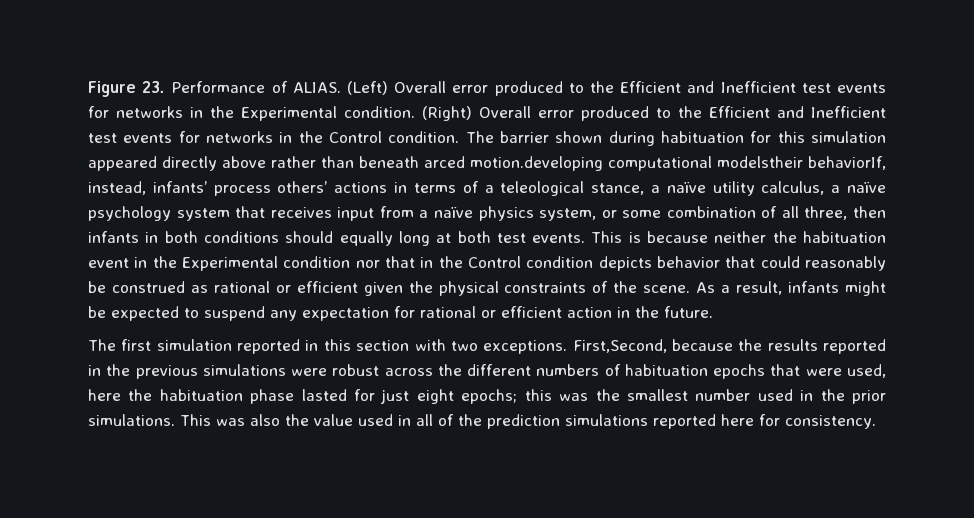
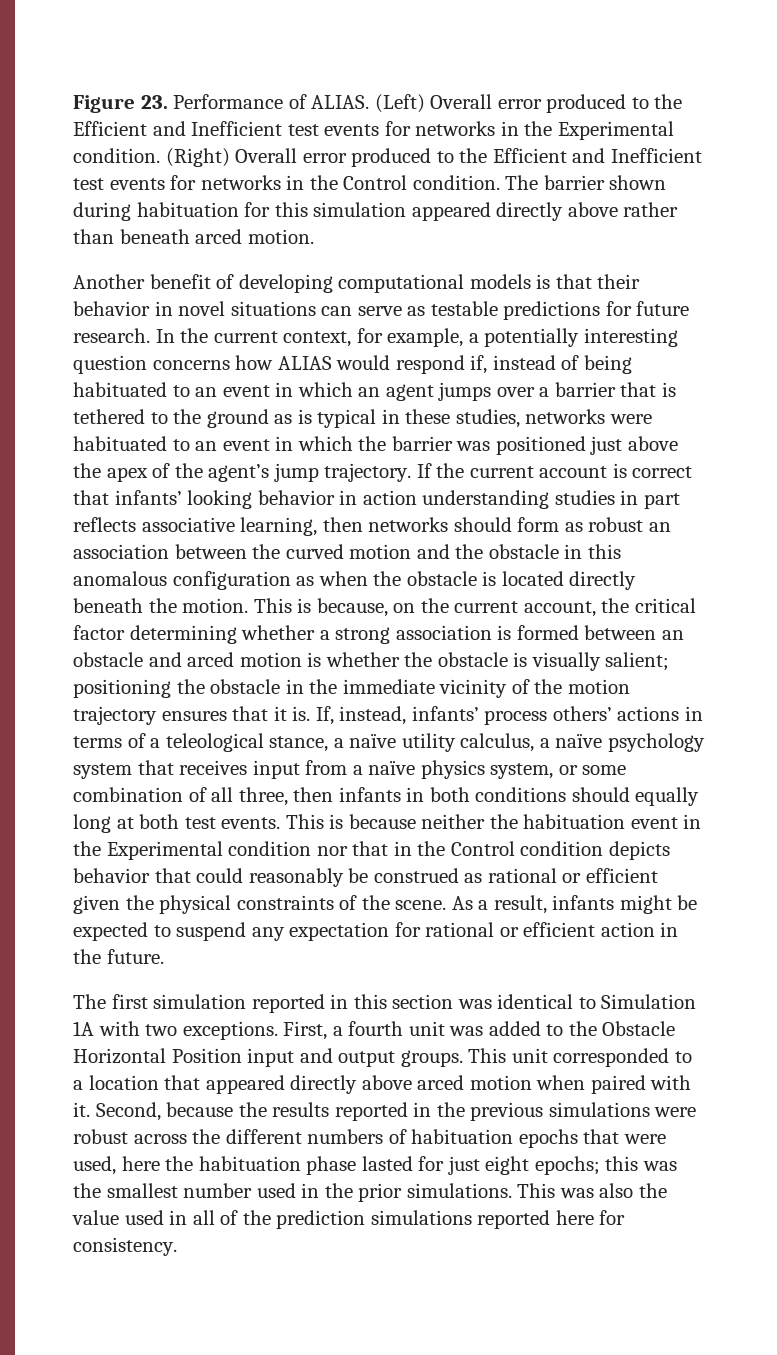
- The barrier shown during habituation for this simulation appeared directly above rather than beneath arced motion.developing computational modelstheir behaviorIf, instead, infants’ process others’ actions in terms of a teleological stance, a naïve utility calculus, a naïve psychology system that receives input from a naïve physics system, or some combination of all three, then infants in both conditions should equally long at both test events.
+ The barrier shown during habituation for this simulation appeared directly above rather than beneath arced motion.
+ Another benefit of developing computational models is that their behavior in novel situations can serve as testable predictions for future research. In the current context, for example, a potentially interesting question concerns how ALIAS would respond if, instead of being habituated to an event in which an agent jumps over a barrier that is tethered to the ground as is typical in these studies, networks were habituated to an event in which the barrier was positioned just above the apex of the agent’s jump trajectory. If the current account is correct that infants’ looking behavior in action understanding studies in part reflects associative learning, then networks should form as robust an association between the curved motion and the obstacle in this anomalous configuration as when the obstacle is located directly beneath the motion. This is because, on the current account, the critical factor determining whether a strong association is formed between an obstacle and arced motion is whether the obstacle is visually salient; positioning the obstacle in the immediate vicinity of the motion trajectory ensures that it is. If, instead, infants’ process others’ actions in terms of a teleological stance, a naïve utility calculus, a naïve psychology system that receives input from a naïve physics system, or some combination of all three, then infants in both conditions should equally long at both test events.
- The first simulation reported in this section with two exceptions. First,Second, because the results reported in the previous simulations were robust across the different numbers of habituation epochs that were used, here the habituation phase lasted for just eight epochs; this was the smallest number used in the prior simulations.
+ The first simulation reported in this section was identical to Simulation 1A with two exceptions. First, a fourth unit was added to the Obstacle Horizontal Position input and output groups. This unit corresponded to a location that appeared directly above arced motion when paired with it. Second, because the results reported in the previous simulations were robust across the different numbers of habituation epochs that were used, here the habituation phase lasted for just eight epochs; this was the smallest number used in the prior simulations.

